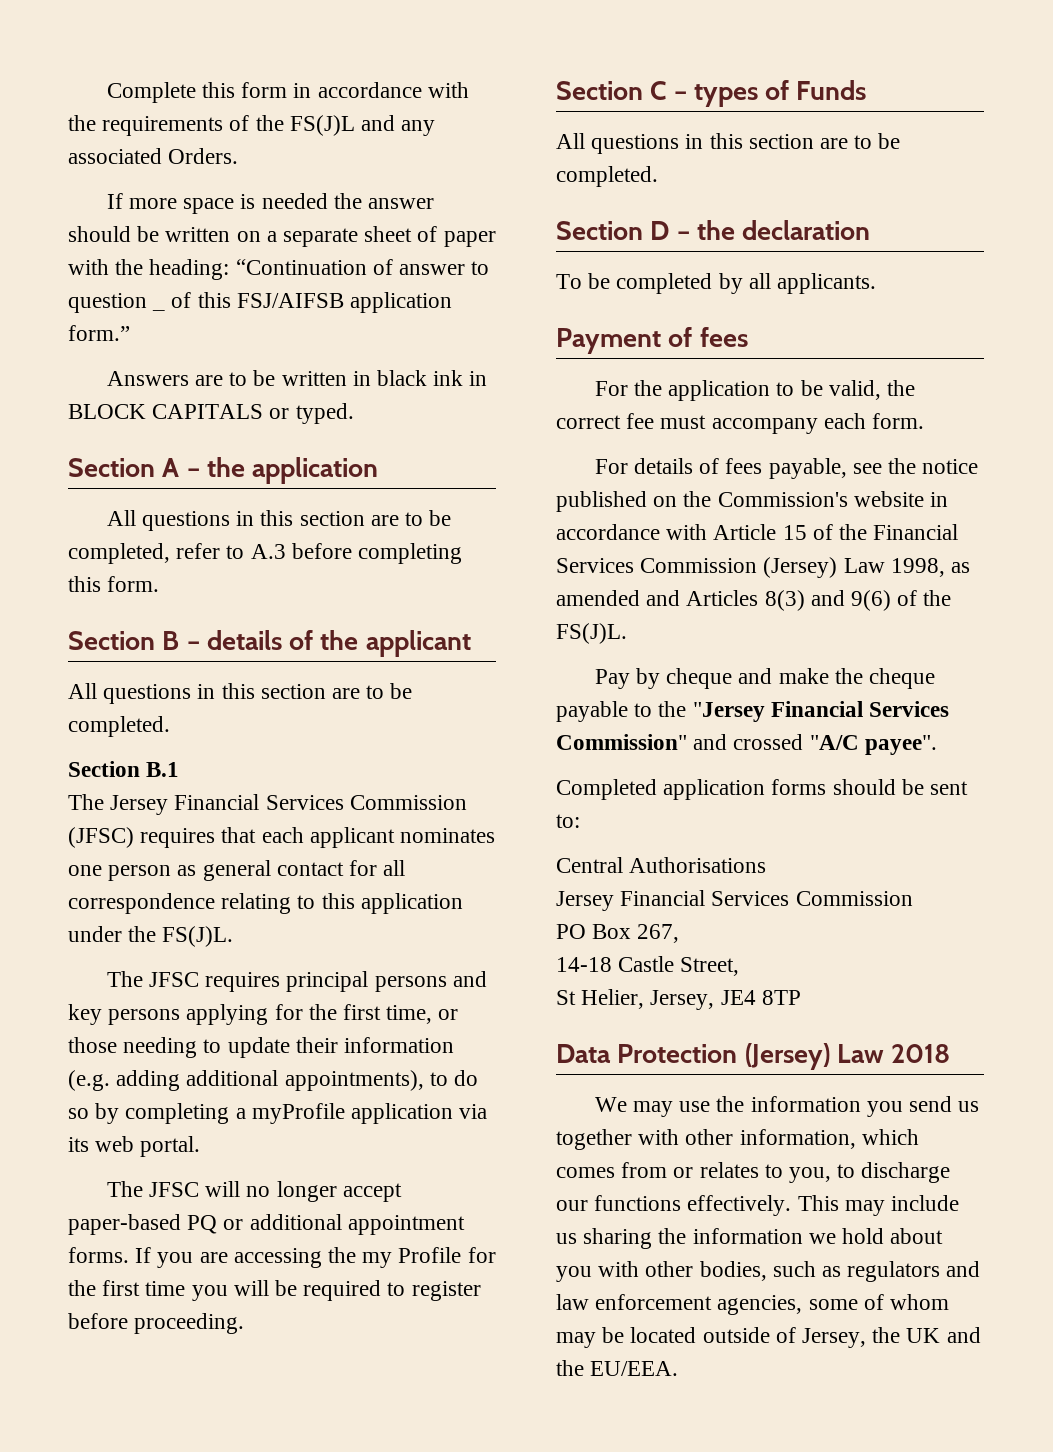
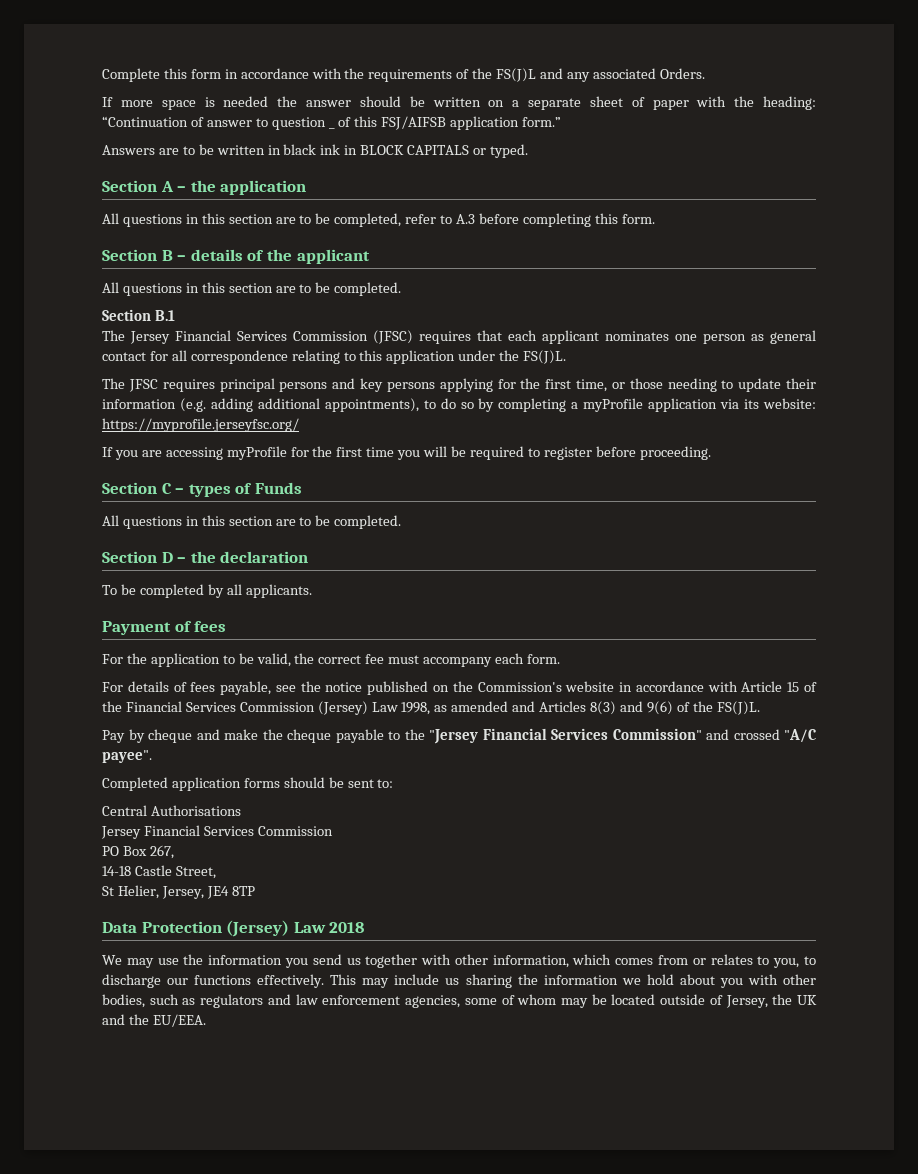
- The JFSC requires principal persons and key persons applying for the first time, or those needing to update their information (e.g. adding additional appointments), to do so by completing a myProfile application via its web portal.
- The JFSC will no longer accept paper-based PQ or additional appointment forms. If you are accessing the my Profile for the first time you will be required to register before proceeding.
+ The JFSC requires principal persons and key persons applying for the first time, or those needing to update their information (e.g. adding additional appointments), to do so by completing a myProfile application via its website: https://myprofile.jerseyfsc.org/
+ If you are accessing myProfile for the first time you will be required to register before proceeding.

